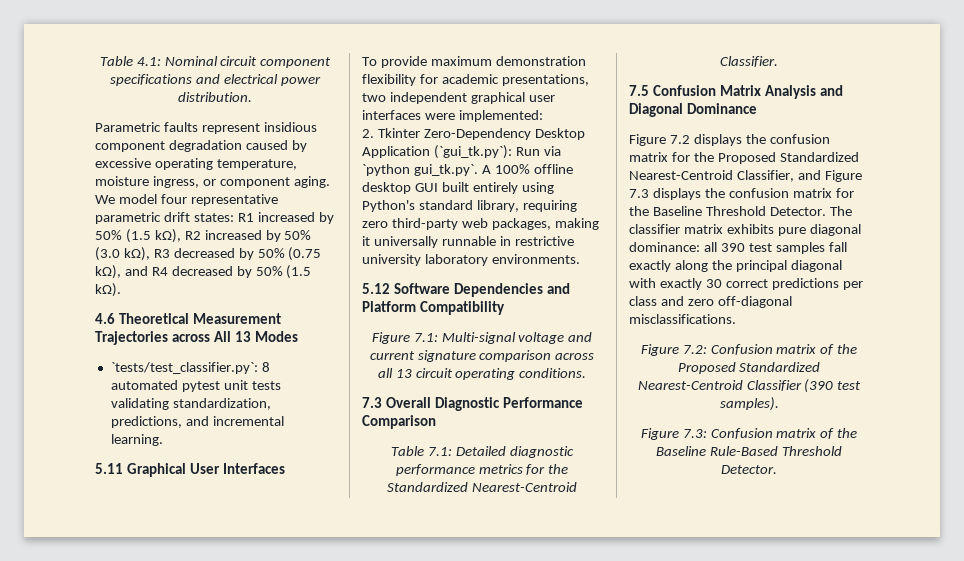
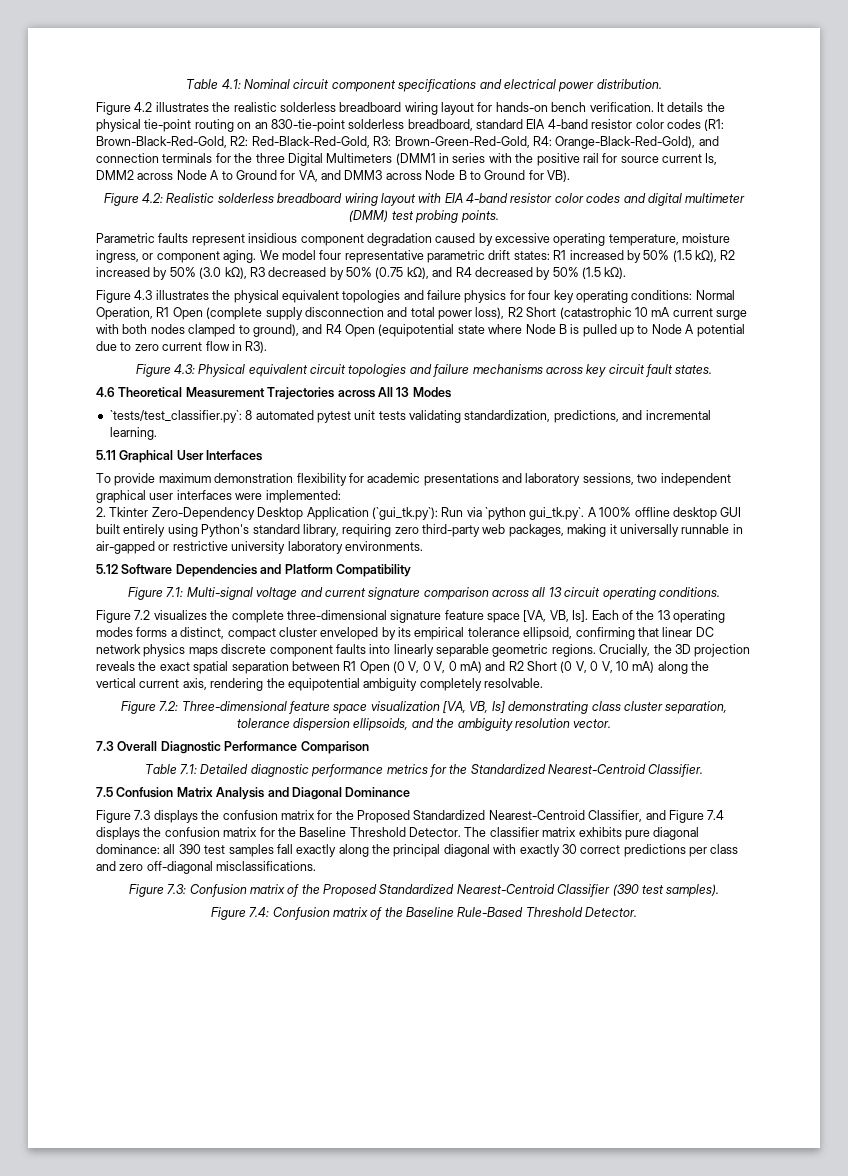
+ Figure 4.2 illustrates the realistic solderless breadboard wiring layout for hands-on bench verification. It details the physical tie-point routing on an 830-tie-point solderless breadboard, standard EIA 4-band resistor color codes (R1: Brown-Black-Red-Gold, R2: Red-Black-Red-Gold, R3: Brown-Green-Red-Gold, R4: Orange-Black-Red-Gold), and connection terminals for the three Digital Multimeters (DMM1 in series with the positive rail for source current Is, DMM2 across Node A to Ground for VA, and DMM3 across Node B to Ground for VB).
+ Figure 4.2: Realistic solderless breadboard wiring layout with EIA 4-band resistor color codes and digital multimeter (DMM) test probing points.
+ Figure 4.3 illustrates the physical equivalent topologies and failure physics for four key operating conditions: Normal Operation, R1 Open (complete supply disconnection and total power loss), R2 Short (catastrophic 10 mA current surge with both nodes clamped to ground), and R4 Open (equipotential state where Node B is pulled up to Node A potential due to zero current flow in R3).
+ Figure 4.3: Physical equivalent circuit topologies and failure mechanisms across key circuit fault states.
- To provide maximum demonstration flexibility for academic presentations, two independent graphical user interfaces were implemented:
+ To provide maximum demonstration flexibility for academic presentations and laboratory sessions, two independent graphical user interfaces were implemented:
- 2. Tkinter Zero-Dependency Desktop Application (`gui_tk.py`): Run via `python gui_tk.py`. A 100% offline desktop GUI built entirely using Python's standard library, requiring zero third-party web packages, making it universally runnable in restrictive university laboratory environments.
+ 2. Tkinter Zero-Dependency Desktop Application (`gui_tk.py`): Run via `python gui_tk.py`. A 100% offline desktop GUI built entirely using Python's standard library, requiring zero third-party web packages, making it universally runnable in air-gapped or restrictive university laboratory environments.
+ Figure 7.2 visualizes the complete three-dimensional signature feature space [VA, VB, Is]. Each of the 13 operating modes forms a distinct, compact cluster enveloped by its empirical tolerance ellipsoid, confirming that linear DC network physics maps discrete component faults into linearly separable geometric regions. Crucially, the 3D projection reveals the exact spatial separation between R1 Open (0 V, 0 V, 0 mA) and R2 Short (0 V, 0 V, 10 mA) along the vertical current axis, rendering the equipotential ambiguity completely resolvable.
+ Figure 7.2: Three-dimensional feature space visualization [VA, VB, Is] demonstrating class cluster separation, tolerance dispersion ellipsoids, and the ambiguity resolution vector.
- Figure 7.2 displays the confusion matrix for the Proposed Standardized Nearest-Centroid Classifier, and Figure 7.3 displays the confusion matrix for the Baseline Threshold Detector.
+ Figure 7.3 displays the confusion matrix for the Proposed Standardized Nearest-Centroid Classifier, and Figure 7.4 displays the confusion matrix for the Baseline Threshold Detector.
- Figure 7.2: Confusion matrix of the Proposed Standardized Nearest-Centroid Classifier (390 test samples).
+ Figure 7.3: Confusion matrix of the Proposed Standardized Nearest-Centroid Classifier (390 test samples).
- Figure 7.3: Confusion matrix of the Baseline Rule-Based Threshold Detector.
+ Figure 7.4: Confusion matrix of the Baseline Rule-Based Threshold Detector.

